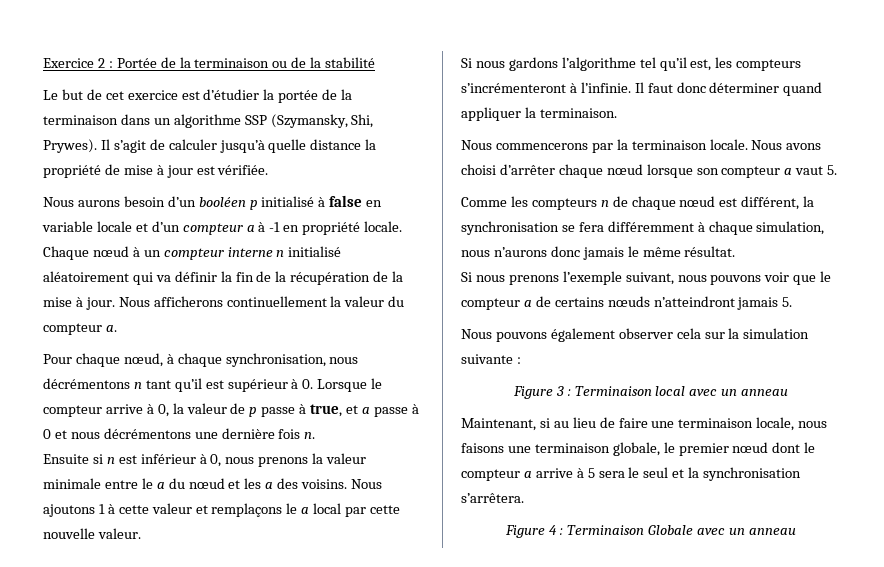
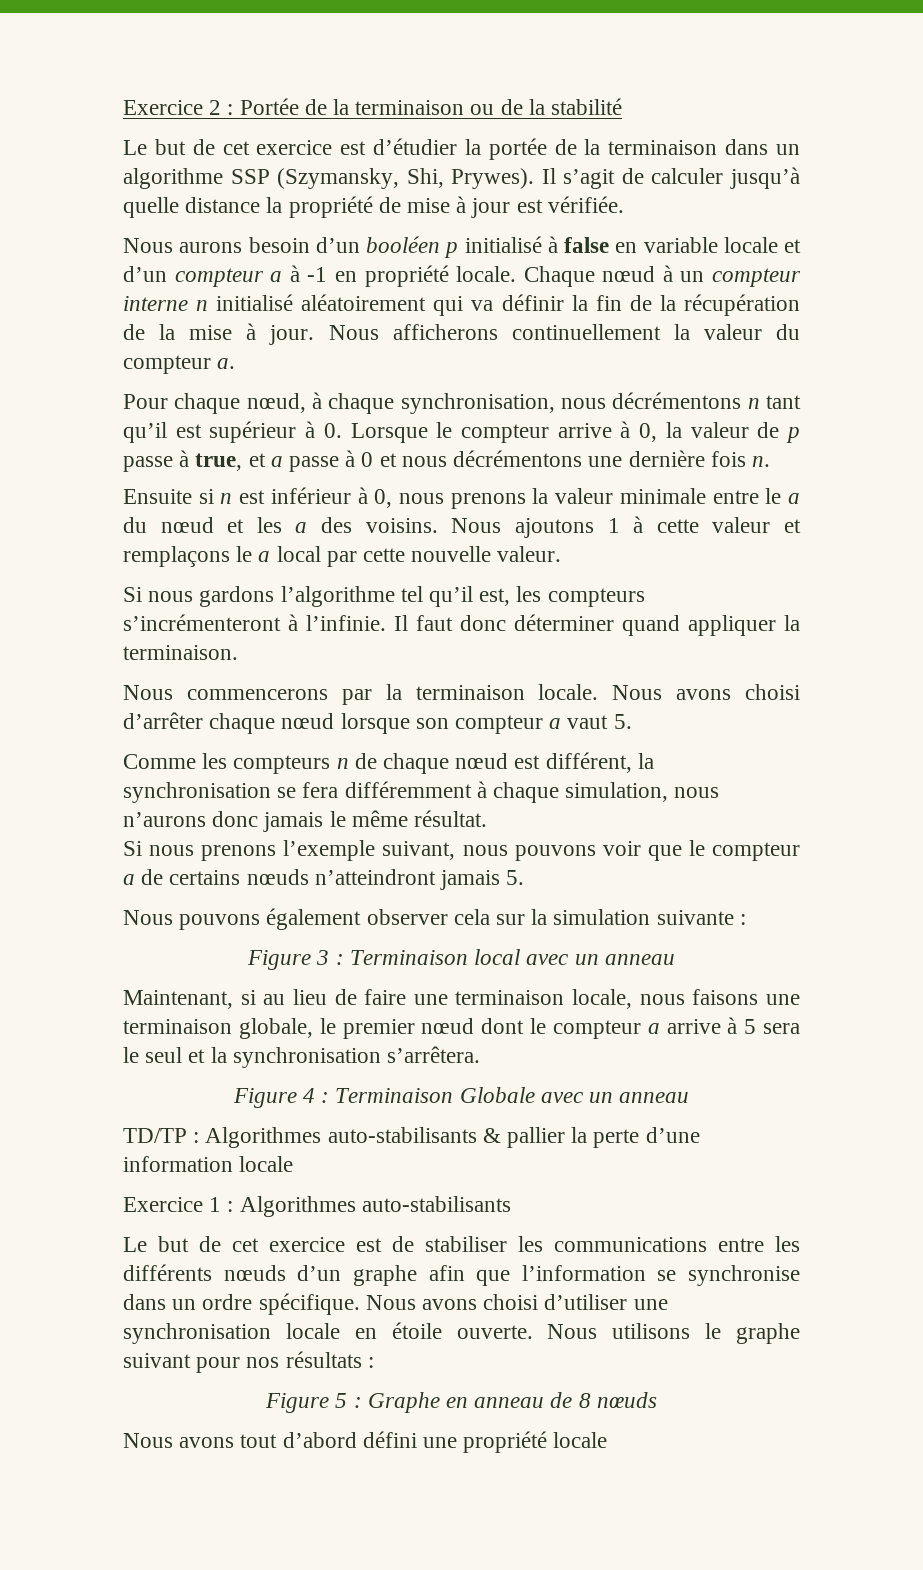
+ TD/TP : Algorithmes auto-stabilisants & pallier la perte d’une information locale
+ Exercice 1 : Algorithmes auto-stabilisants
+ Le but de cet exercice est de stabiliser les communications entre les différents nœuds d’un graphe afin que l’information se synchronise dans un ordre spécifique. Nous avons choisi d’utiliser une synchronisation locale en étoile ouverte. Nous utilisons le graphe suivant pour nos résultats :
+ Figure 5 : Graphe en anneau de 8 nœuds
+ Nous avons tout d’abord défini une propriété locale

